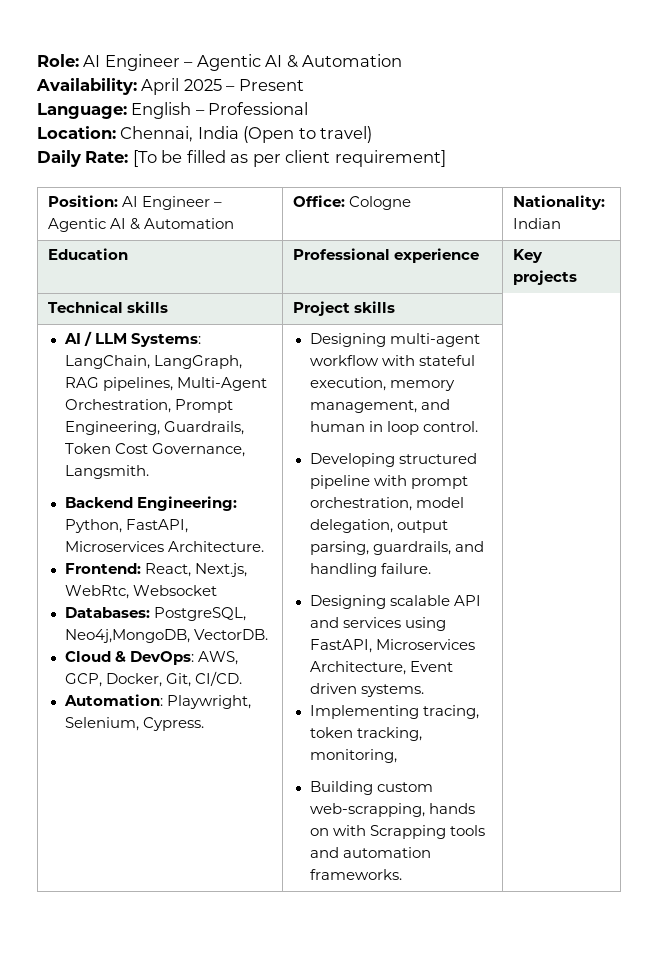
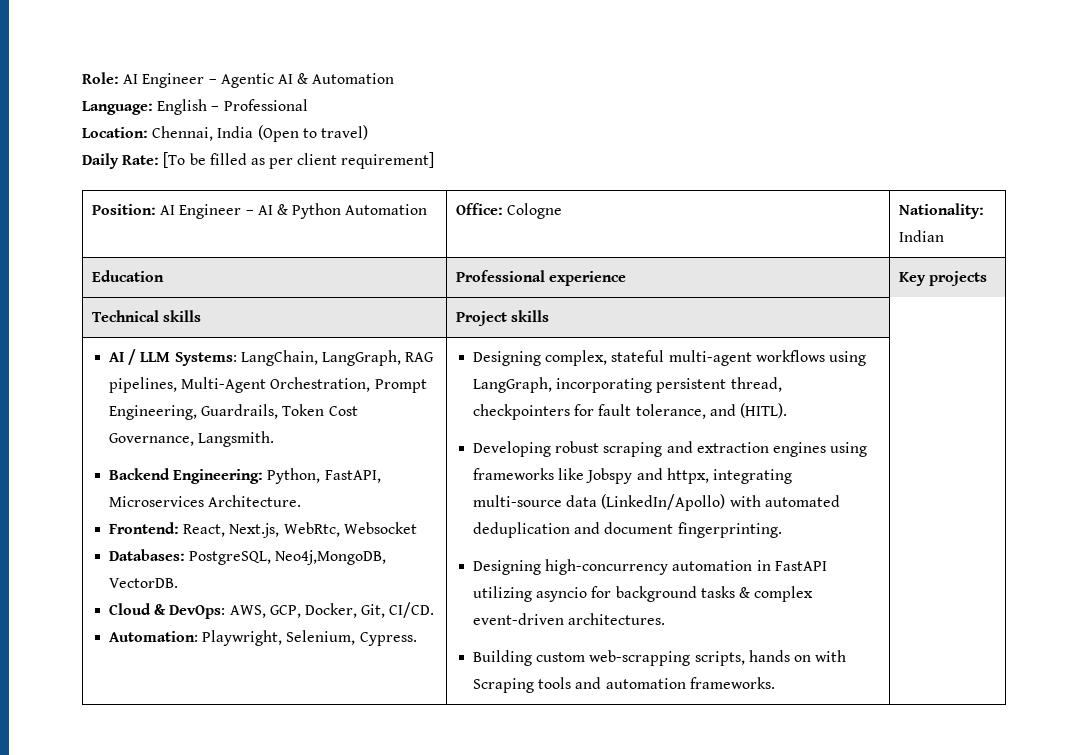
- Availability: April 2025 – Present
- Position: AI Engineer – Agentic AI & Automation | Office: Cologne | Nationality: Indian
+ Position: AI Engineer – AI & Python Automation | Office: Cologne | Nationality: Indian
- Designing multi-agent workflow with stateful execution, memory management, and human in loop control.
- Developing structured pipeline with prompt orchestration, model delegation, output parsing, guardrails, and handling failure.
- Designing scalable API and services using FastAPI, Microservices Architecture, Event driven systems.
- Implementing tracing, token tracking, monitoring,
+ Designing complex, stateful multi-agent workflows using LangGraph, incorporating persistent thread, checkpointers for fault tolerance, and (HITL).
+ Developing robust scraping and extraction engines using frameworks like Jobspy and httpx, integrating multi-source data (LinkedIn/Apollo) with automated deduplication and document fingerprinting.
+ Designing high-concurrency automation in FastAPI utilizing asyncio for background tasks & complex event-driven architectures.
- Building custom web-scrapping, hands on with Scrapping tools and automation frameworks.
+ Building custom web-scrapping scripts, hands on with Scraping tools and automation frameworks.

